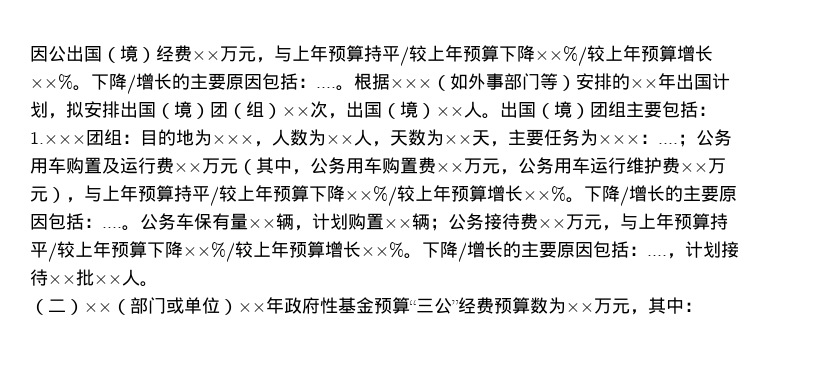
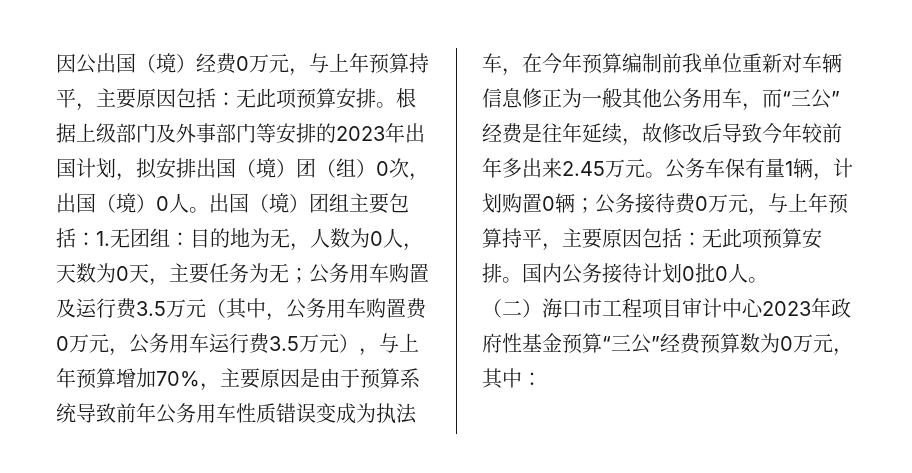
- 因公出国（境）经费××万元，与上年预算持平/较上年预算下降××%/较上年预算增长××%。下降/增长的主要原因包括：....。根据×××（如外事部门等）安排的××年出国计划，拟安排出国（境）团（组）××次，出国（境）××人。
+ 因公出国（境）经费0万元，与上年预算持平，主要原因包括：无此项预算安排。根据上级部门及外事部门等安排的2023年出国计划，拟安排出国（境）团（组）0次，出国（境）0人。
- 出国（境）团组主要包括：1.×××团组：目的地为×××，人数为××人，天数为××天，主要任务为×××：....；公务用车购置及运行费××万元（其中，公务用车购置费××万元，公务用车运行维护费××万元），与上年预算持平/较上年预算下降××%/较上年预算增长××%。下降/增长的主要原因包括：....。
+ 出国（境）团组主要包括：1.无团组：目的地为无，人数为0人，天数为0天，主要任务为无；公务用车购置及运行费3.5万元（其中，公务用车购置费0万元，公务用车运行费3.5万元），与上年预算增加70%，主要原因是由于预算系统导致前年公务用车性质错误变成为执法车，在今年预算编制前我单位重新对车辆信息修正为一般其他公务用车，而“三公”经费是往年延续，故修改后导致今年较前年多出来2.45万元。
- 公务车保有量××辆，计划购置××辆；公务接待费××万元，与上年预算持平/较上年预算下降××%/较上年预算增长××%。下降/增长的主要原因包括：....，计划接待××批××人。
- （二）××（部门或单位）××年政府性基金预算“三公”经费预算数为××万元，其中：
+ 公务车保有量1辆，计划购置0辆；公务接待费0万元，与上年预算持平，主要原因包括：无此项预算安排。国内公务接待计划0批0人。
+ （二）海口市工程项目审计中心2023年政府性基金预算“三公”经费预算数为0万元，其中：

